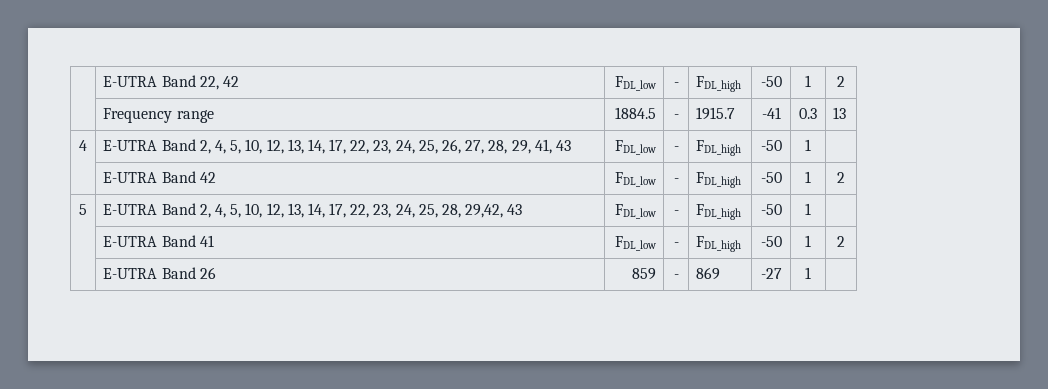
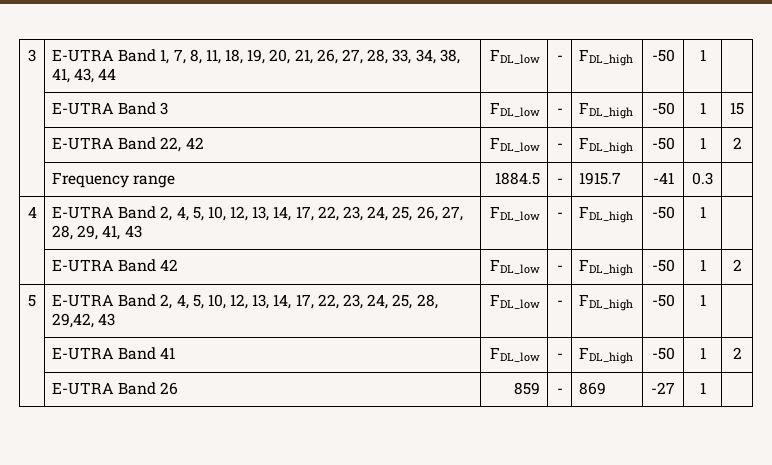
+ 3 | E-UTRA Band 1, 7, 8, 11, 18, 19, 20, 21, 26, 27, 28, 33, 34, 38, 41, 43, 44 | FDL_low | - | FDL_high | -50 | 1 |
+ | E-UTRA Band 3 | FDL_low | - | FDL_high | -50 | 1 | 15
- | Frequency range | 1884.5 | - | 1915.7 | -41 | 0.3 | 13
+ | Frequency range | 1884.5 | - | 1915.7 | -41 | 0.3 |

